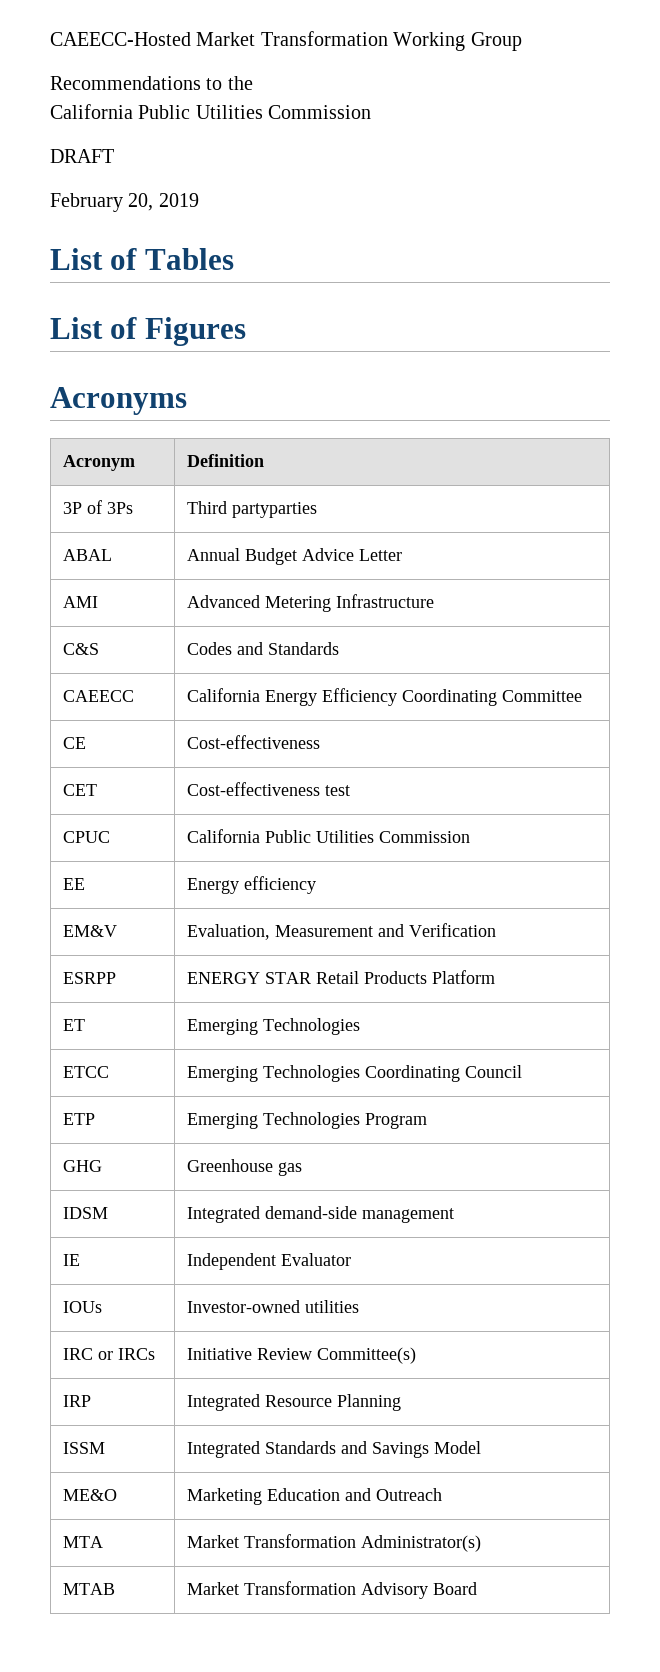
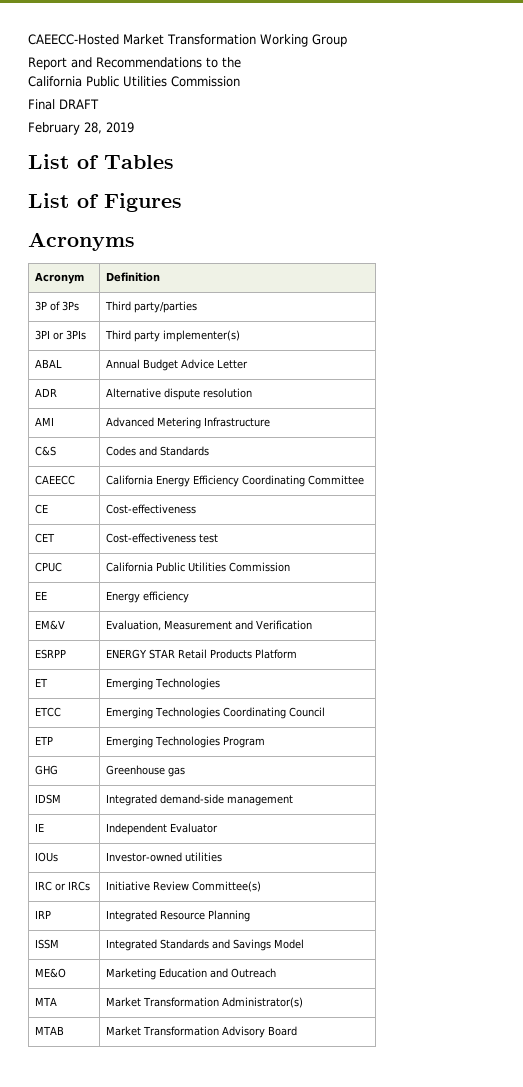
- Recommendations to the
+ Report and Recommendations to the
- DRAFT
+ Final DRAFT
- February 20, 2019
+ February 28, 2019
- 3P of 3Ps | Third partyparties
+ 3P of 3Ps | Third party/parties
+ 3PI or 3PIs | Third party implementer(s)
+ ADR | Alternative dispute resolution

